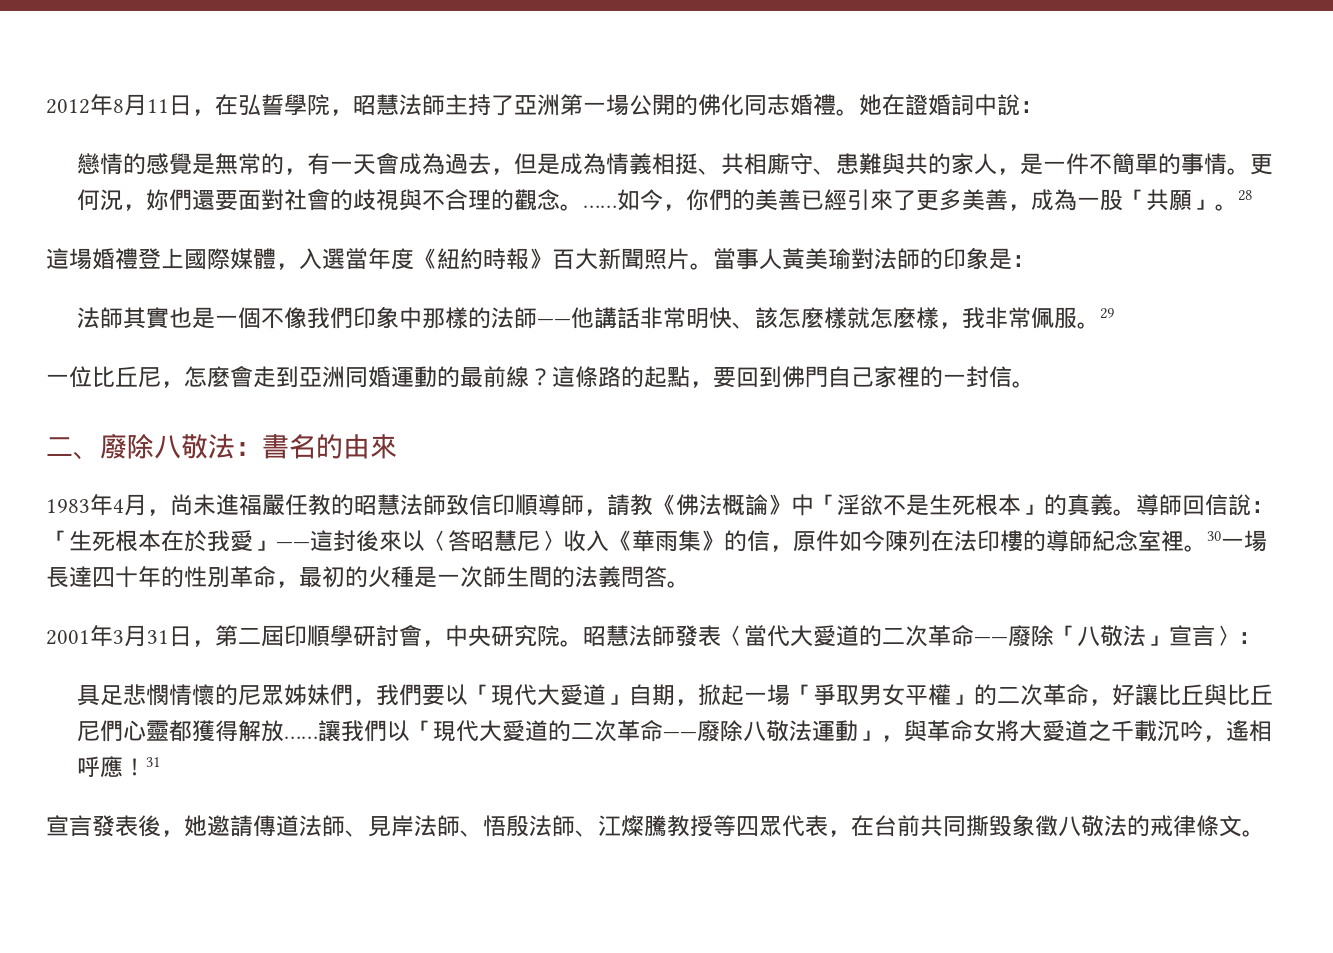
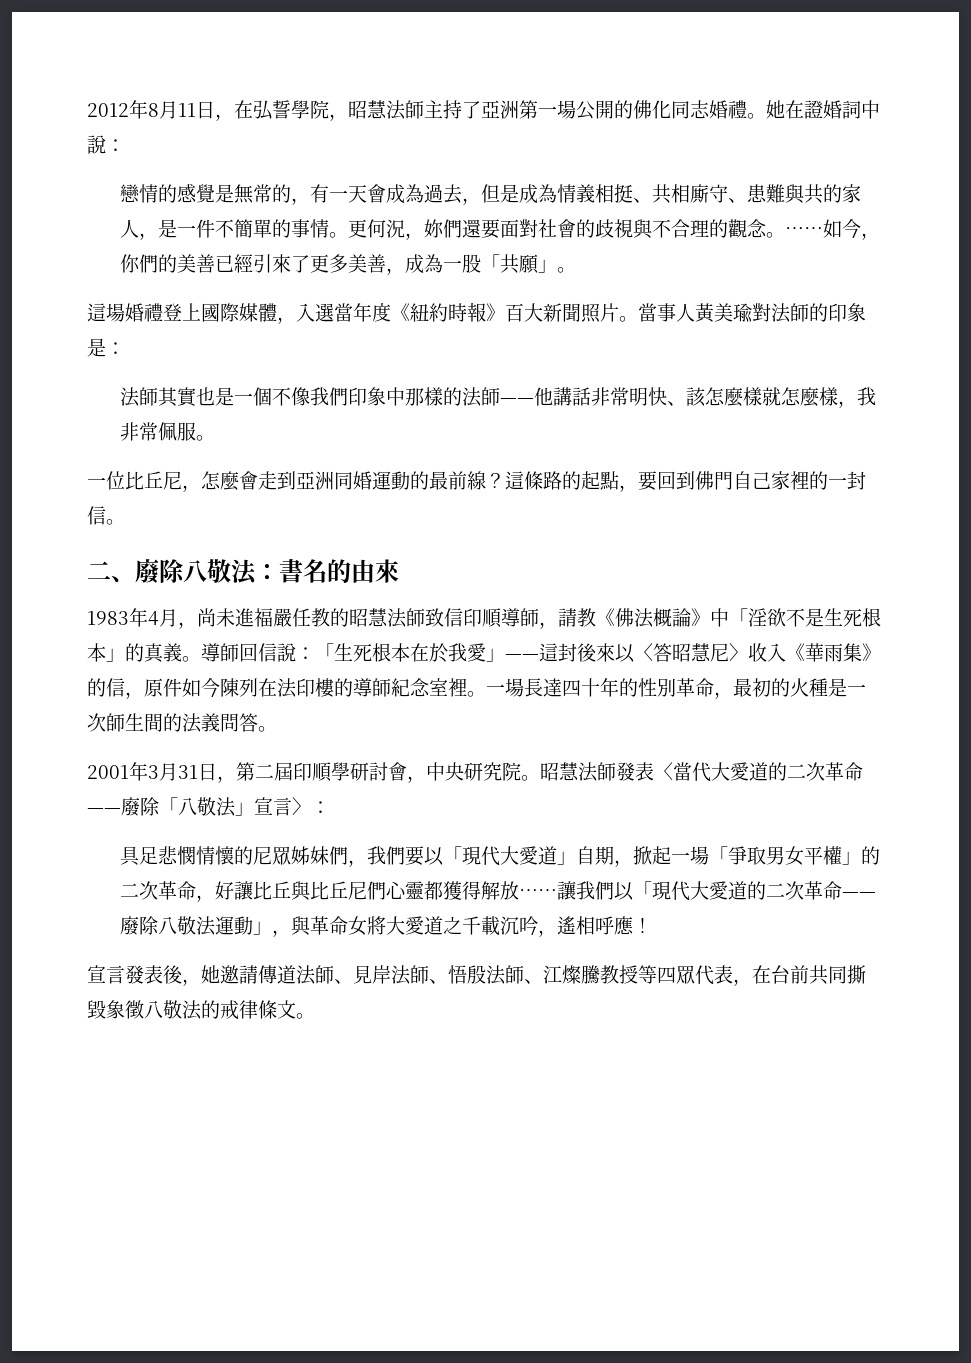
- 28
- 29
- 30一場長達四十年的性別革命，最初的火種是一次師生間的法義問答。
+ 一場長達四十年的性別革命，最初的火種是一次師生間的法義問答。
- 讓我們以「現代大愛道的二次革命——廢除八敬法運動」，與革命女將大愛道之千載沉吟，遙相呼應！31
+ 讓我們以「現代大愛道的二次革命——廢除八敬法運動」，與革命女將大愛道之千載沉吟，遙相呼應！

